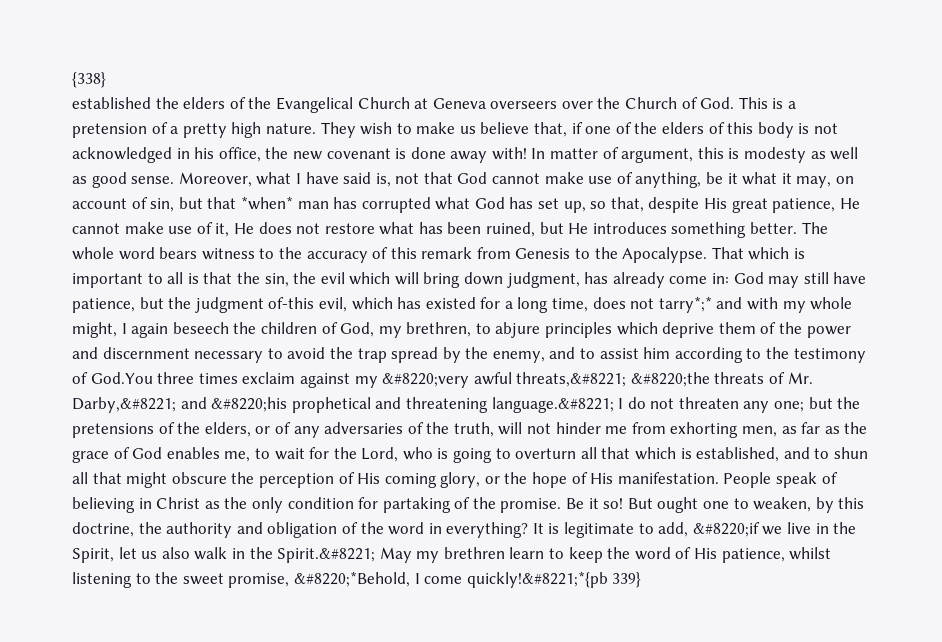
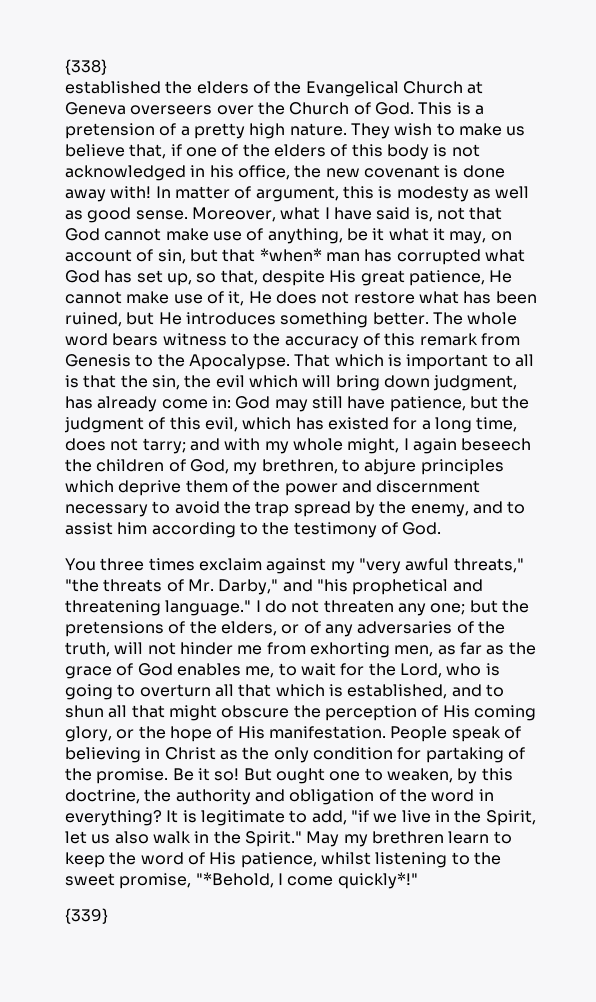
- God may still have patience, but the judgment of-this evil, which has existed for a long time, does not tarry*;* and with my whole might, I again beseech the children of God, my brethren, to abjure principles which deprive them of the power and discernment necessary to avoid the trap spread by the enemy, and to assist him according to the testimony of God.You three times exclaim against my &#8220;very awful threats,&#8221; &#8220;the threats of Mr. Darby,&#8221; and &#8220;his prophetical and threatening language.&#8221;
+ God may still have patience, but the judgment of this evil, which has existed for a long time, does not tarry; and with my whole might, I again beseech the children of God, my brethren, to abjure principles which deprive them of the power and discernment necessary to avoid the trap spread by the enemy, and to assist him according to the testimony of God.
+ You three times exclaim against my "very awful threats," "the threats of Mr. Darby," and "his prophetical and threatening language."
- It is legitimate to add, &#8220;if we live in the Spirit, let us also walk in the Spirit.&#8221; May my brethren learn to keep the word of His patience, whilst listening to the sweet promise, &#8220;*Behold, I come quickly!&#8221;*{pb 339}
+ It is legitimate to add, "if we live in the Spirit, let us also walk in the Spirit." May my brethren learn to keep the word of His patience, whilst listening to the sweet promise, "*Behold, I come quickly*!"
+ {339}

